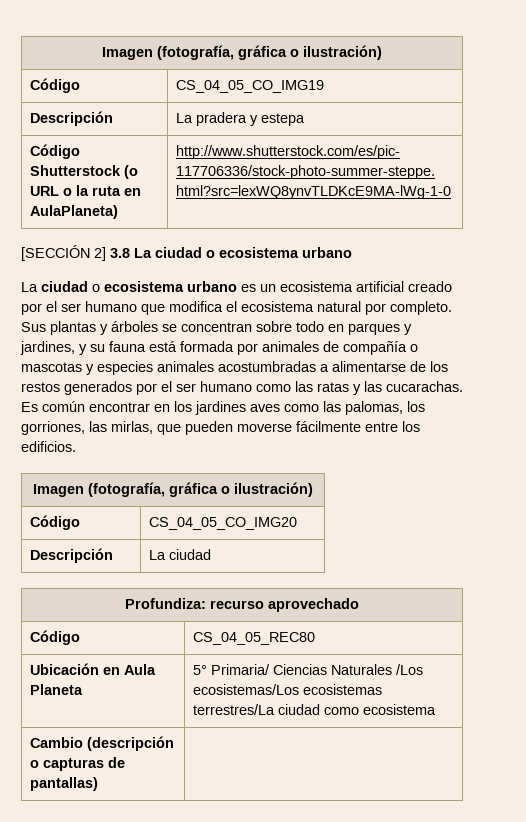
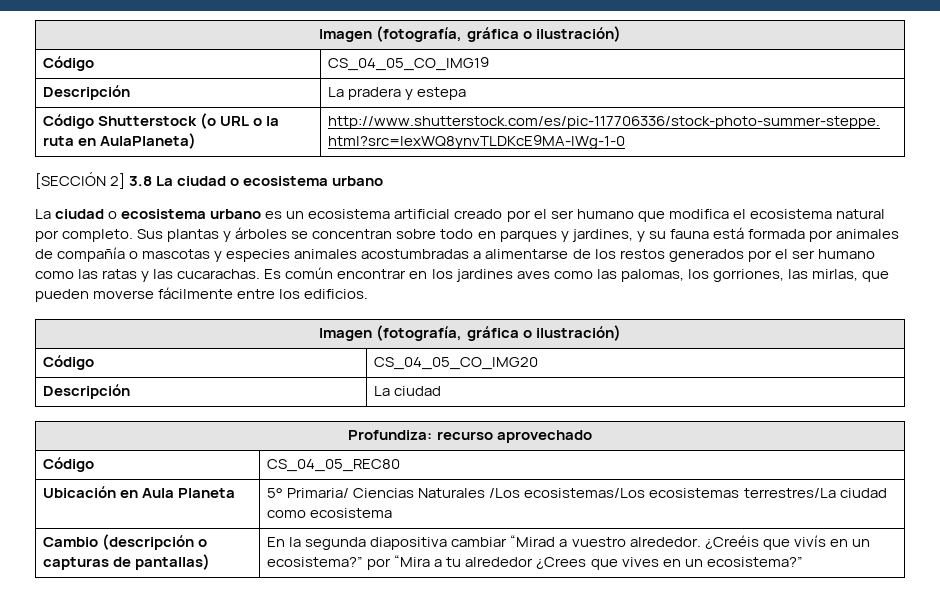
- Cambio (descripción o capturas de pantallas) |
+ Cambio (descripción o capturas de pantallas) | En la segunda diapositiva cambiar “Mirad a vuestro alrededor. ¿Creéis que vivís en un ecosistema?” por “Mira a tu alrededor ¿Crees que vives en un ecosistema?”

